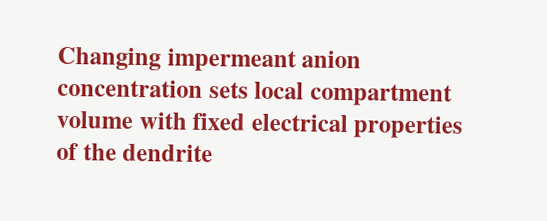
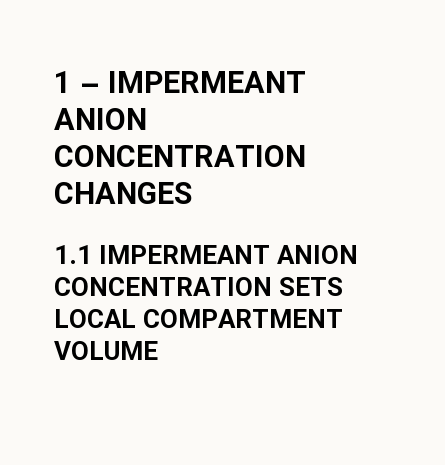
- Changing impermeant anion concentration sets local compartment volume with fixed electrical properties of the dendrite
+ 1 – IMPERMEANT ANION CONCENTRATION CHANGES
+ 1.1 IMPERMEANT ANION CONCENTRATION SETS LOCAL COMPARTMENT VOLUME

